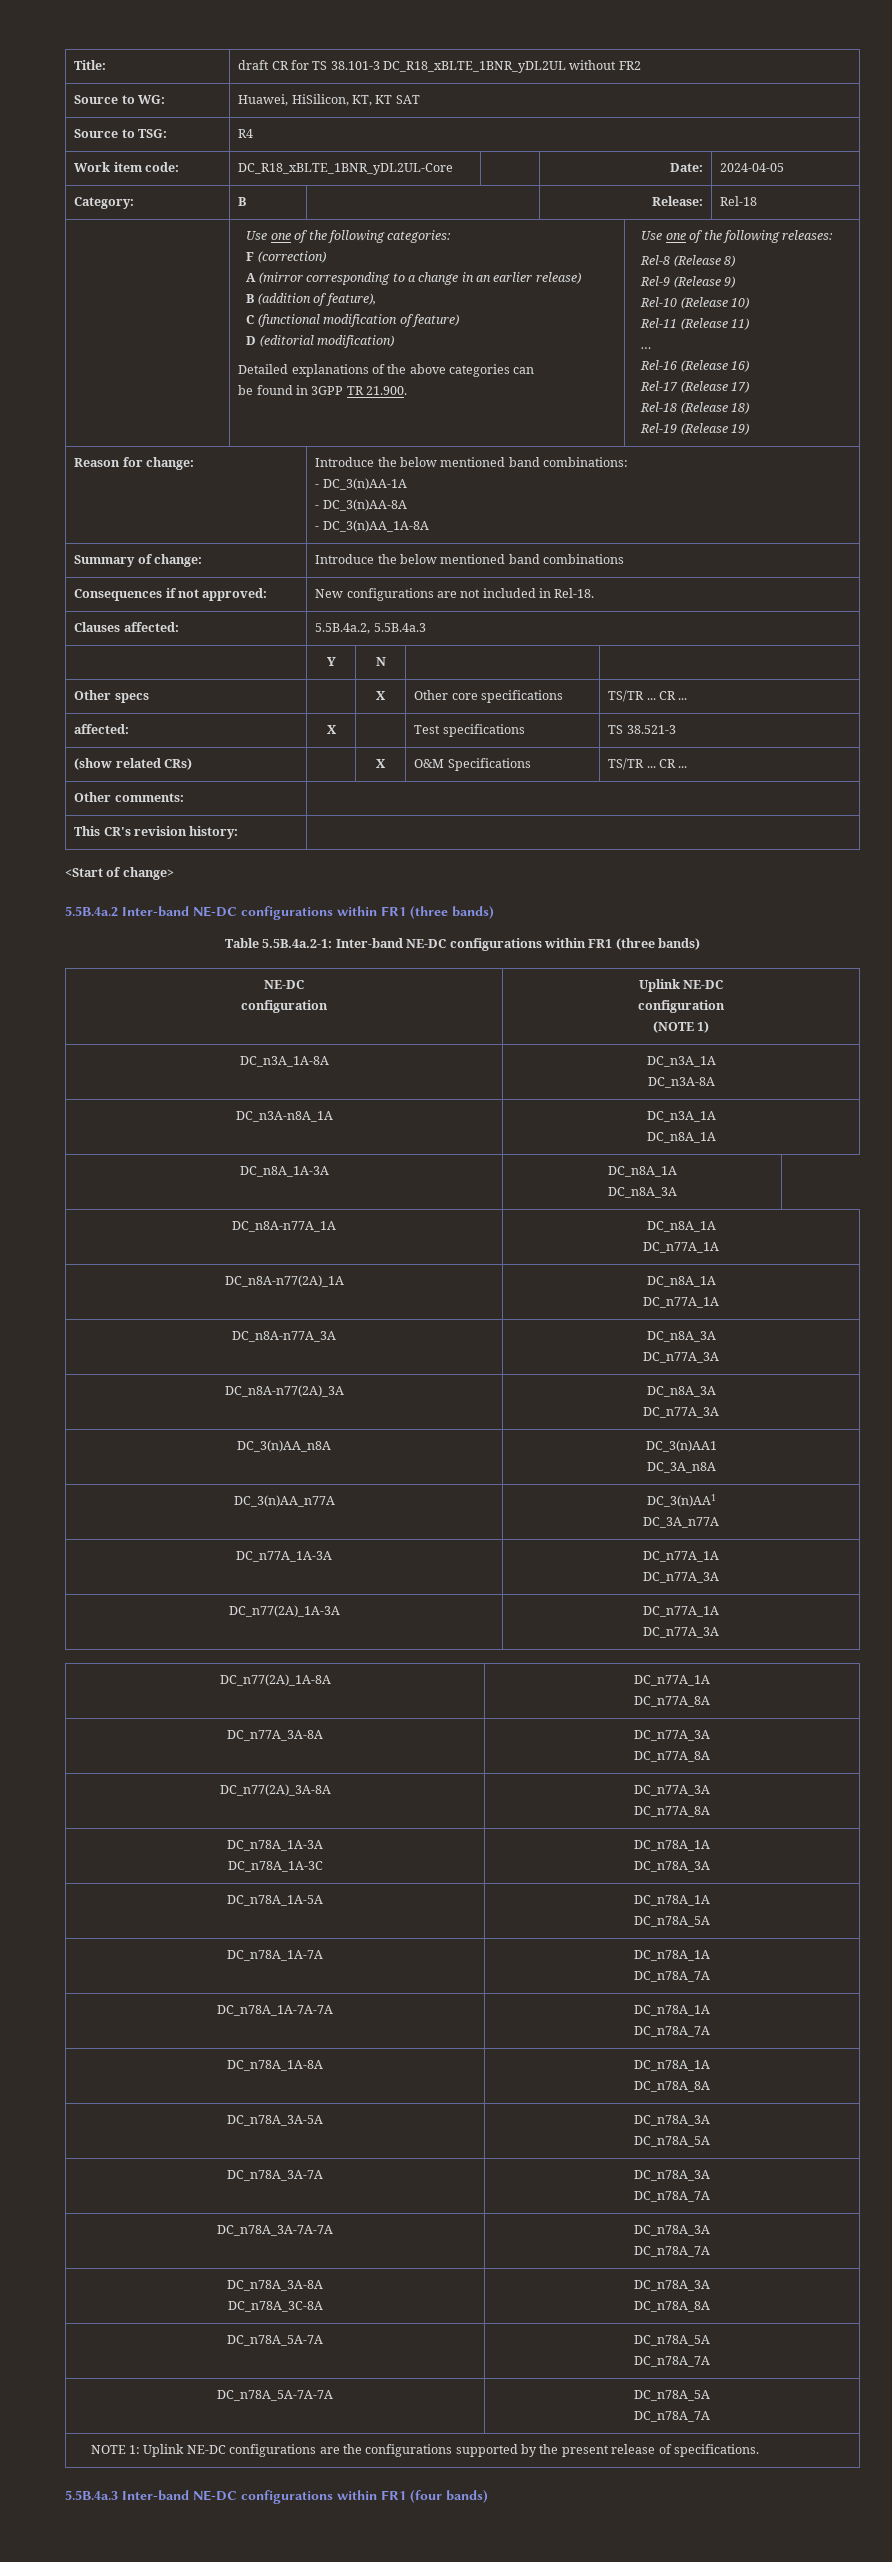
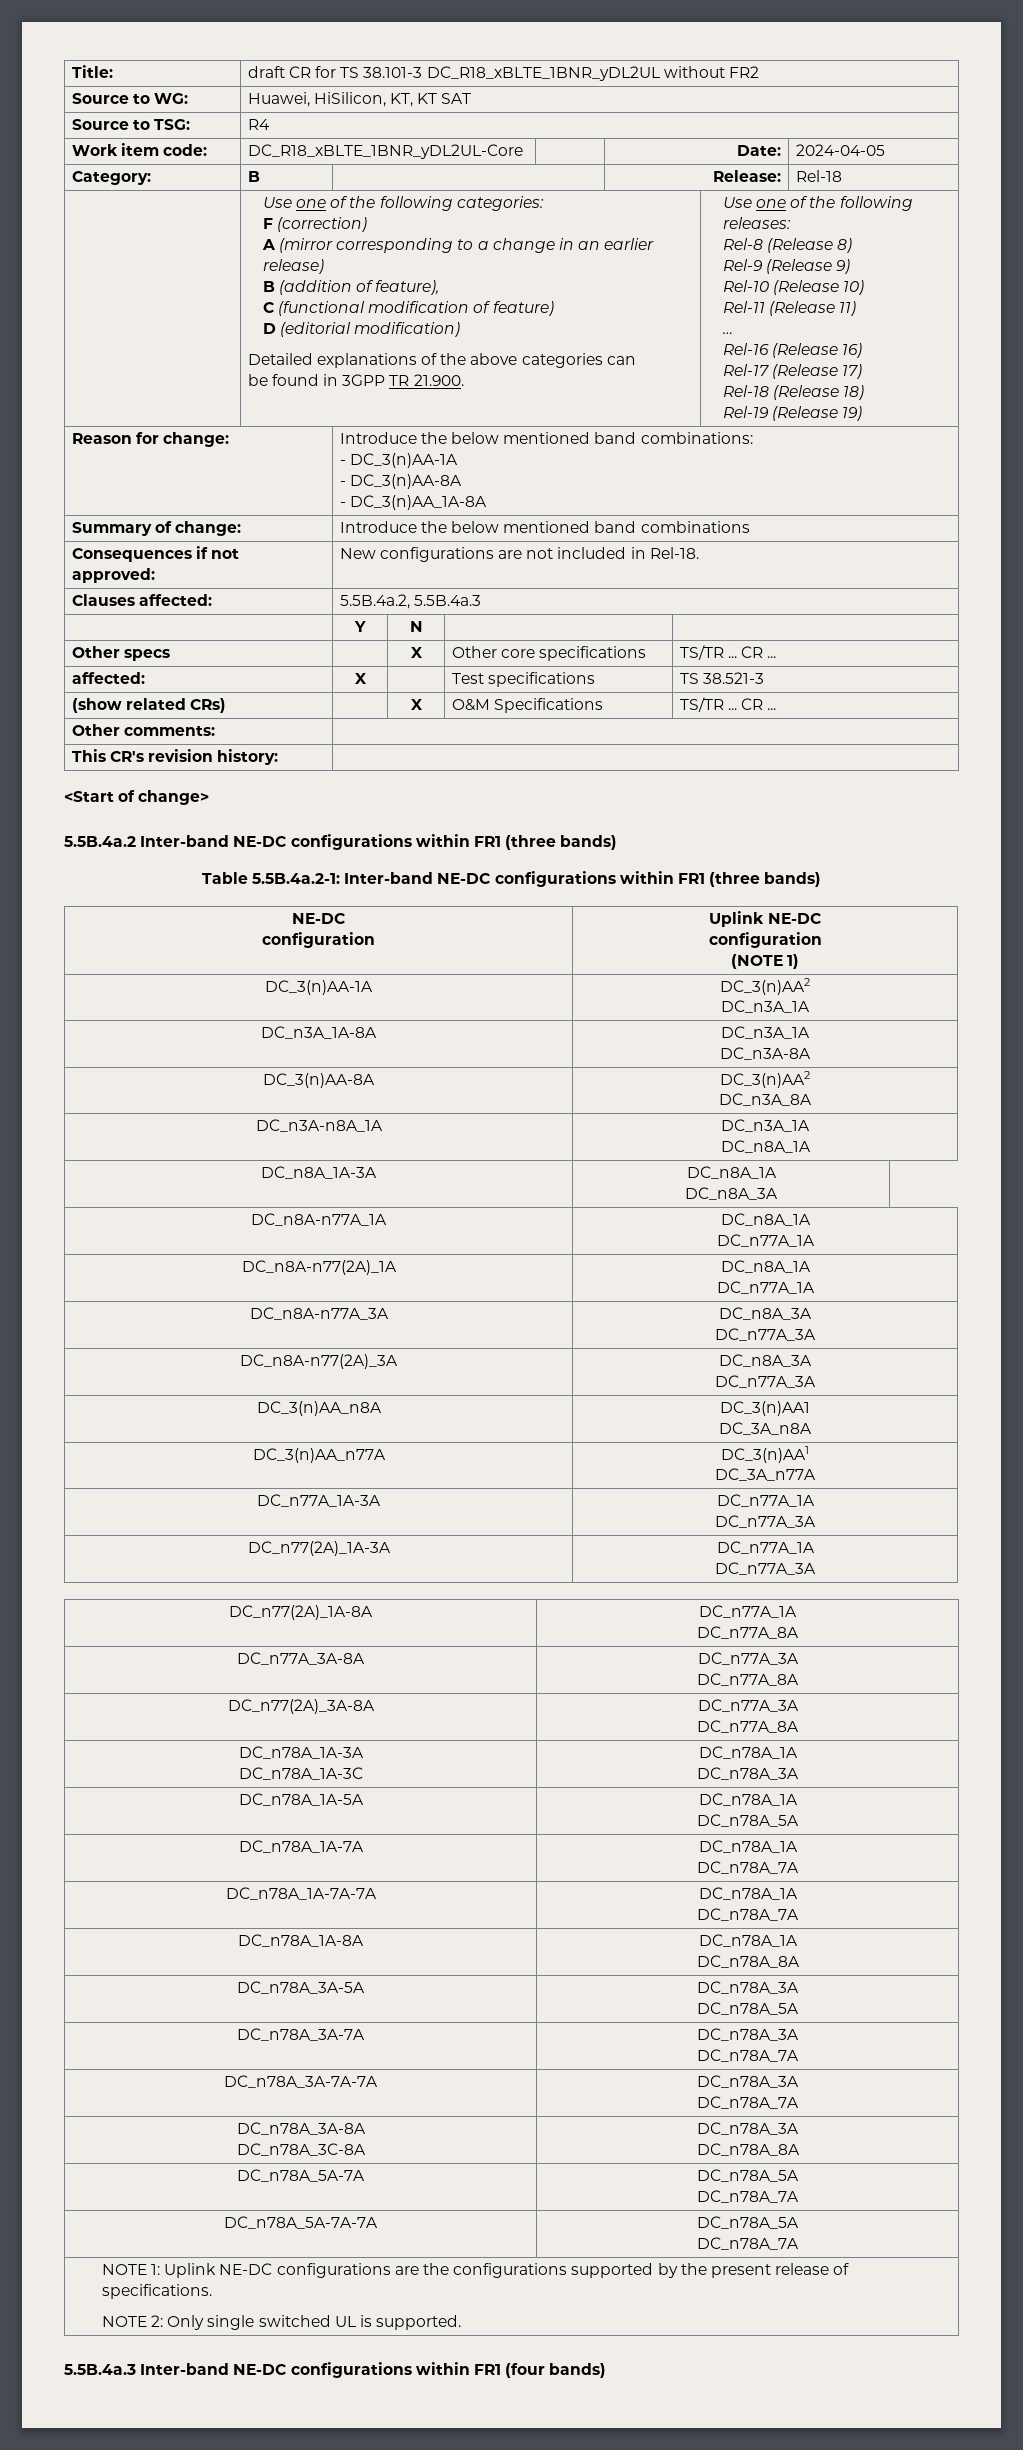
+ DC_3(n)AA-1A | DC_3(n)AA2
+ DC_n3A_1A
+ DC_3(n)AA-8A | DC_3(n)AA2
+ DC_n3A_8A
  NOTE 1: Uplink NE-DC configurations are the configurations supported by the present release of specifications.
+ NOTE 2: Only single switched UL is supported.

